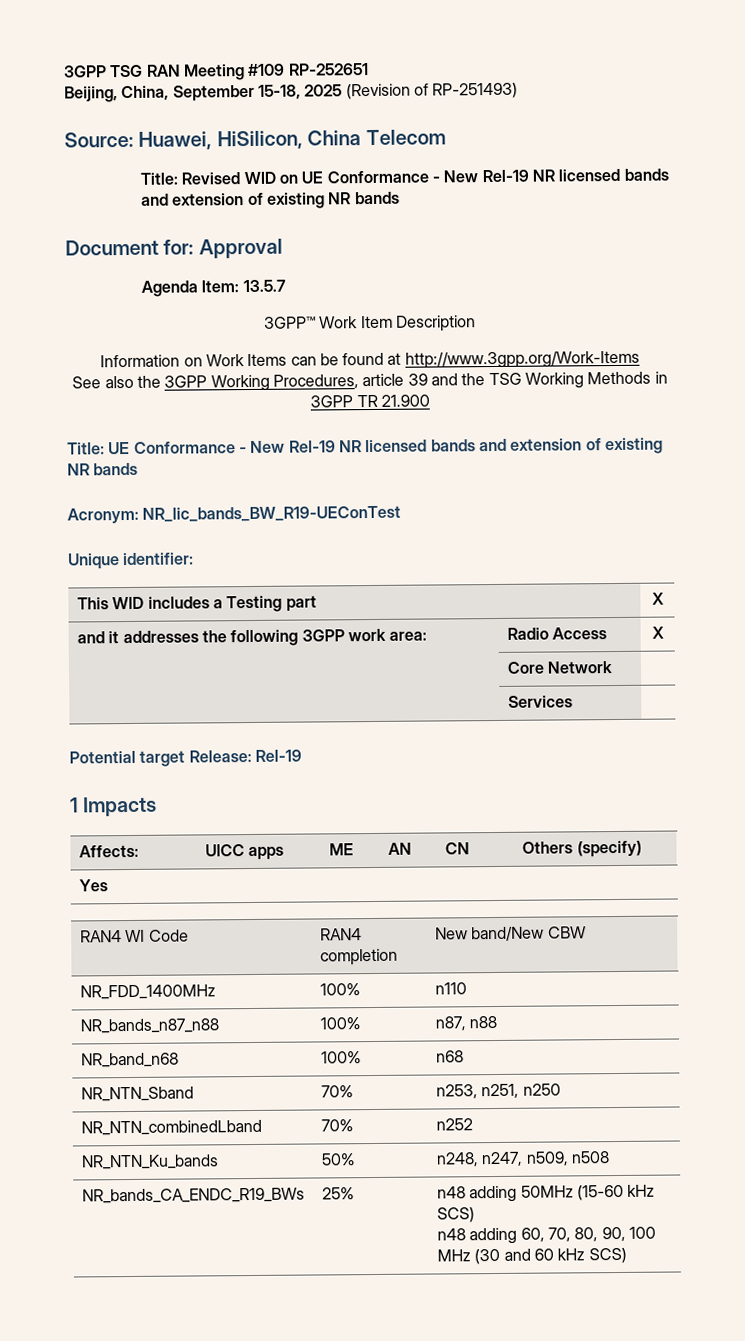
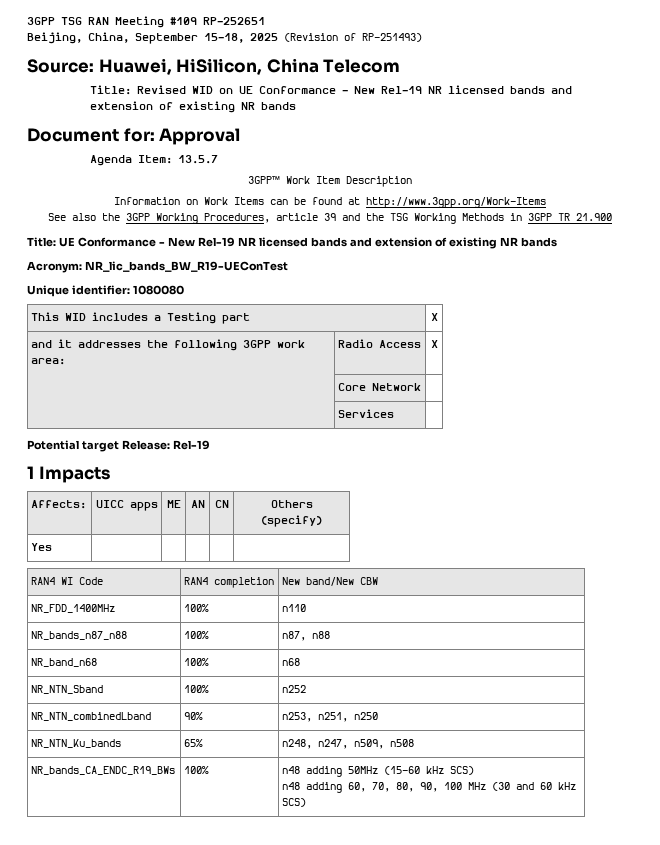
- Unique identifier:
+ Unique identifier: 1080080
- NR_NTN_Sband | 70% | n253, n251, n250
+ NR_NTN_Sband | 100% | n252
+ NR_NTN_combinedLband | 90% | n253, n251, n250
- NR_NTN_combinedLband | 70% | n252
- NR_NTN_Ku_bands | 50% | n248, n247, n509, n508
+ NR_NTN_Ku_bands | 65% | n248, n247, n509, n508
- NR_bands_CA_ENDC_R19_BWs | 25% | n48 adding 50MHz (15-60 kHz SCS)
+ NR_bands_CA_ENDC_R19_BWs | 100% | n48 adding 50MHz (15-60 kHz SCS)

